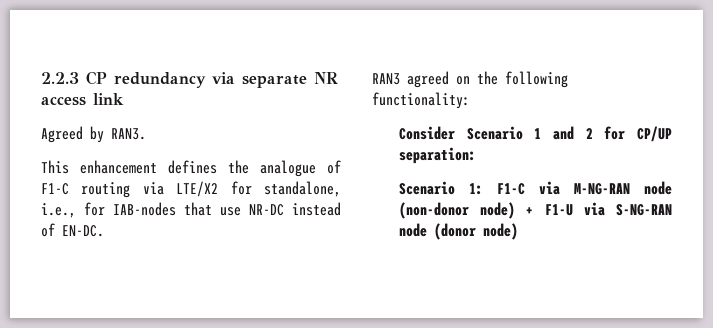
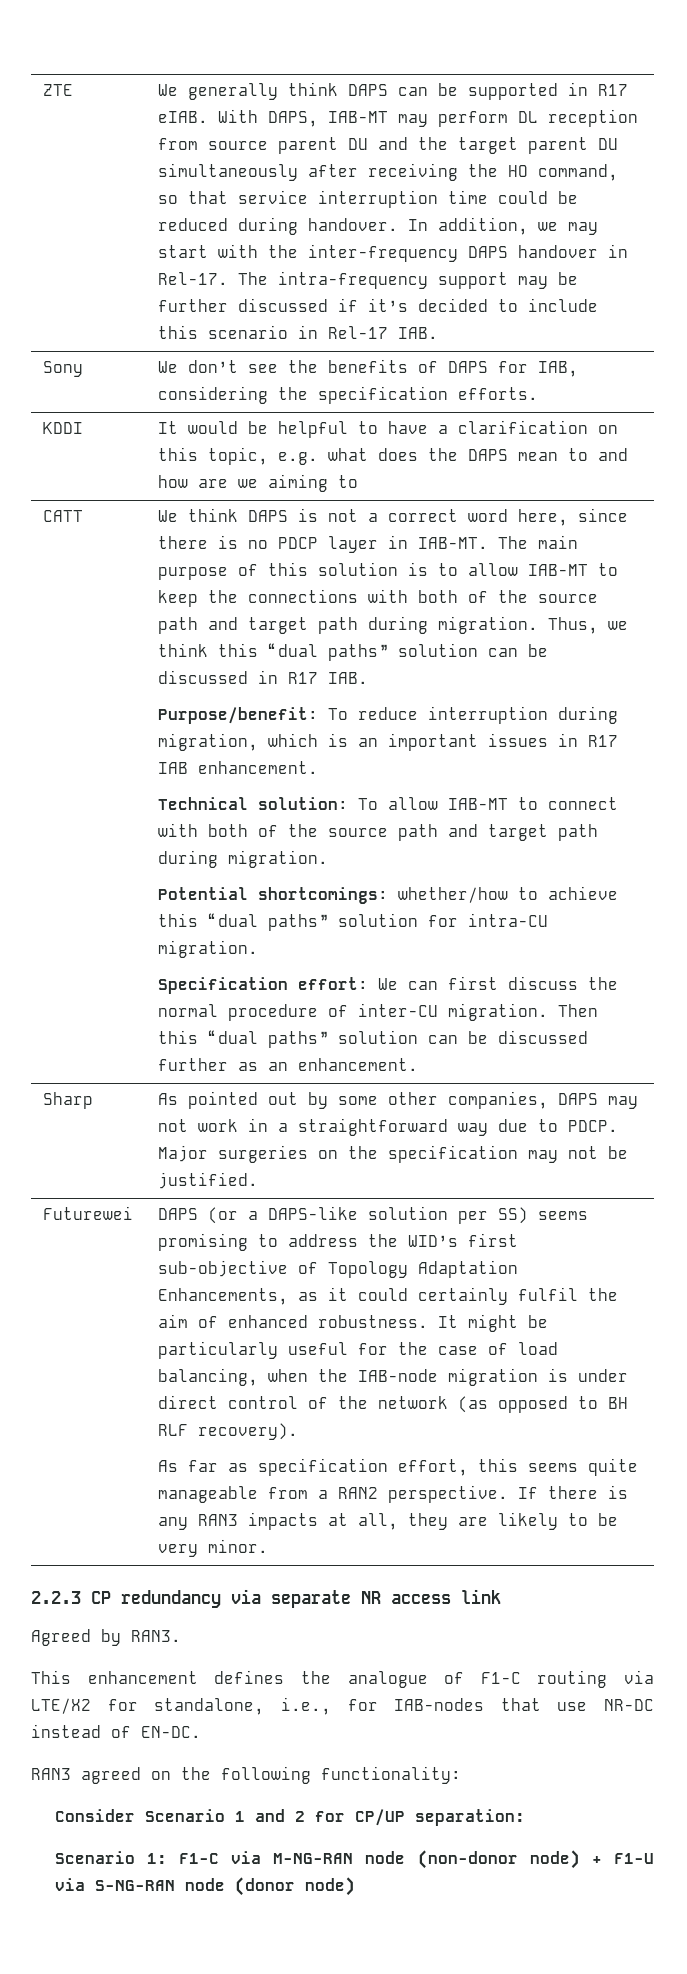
+ ZTE | We generally think DAPS can be supported in R17 eIAB. With DAPS, IAB-MT may perform DL reception from source parent DU and the target parent DU simultaneously after receiving the HO command, so that service interruption time could be reduced during handover. In addition, we may start with the inter-frequency DAPS handover in Rel-17. The intra-frequency support may be further discussed if it’s decided to include this scenario in Rel-17 IAB.
+ Sony | We don’t see the benefits of DAPS for IAB, considering the specification efforts.
+ KDDI | It would be helpful to have a clarification on this topic, e.g. what does the DAPS mean to and how are we aiming to
+ CATT | We think DAPS is not a correct word here, since there is no PDCP layer in IAB-MT. The main purpose of this solution is to allow IAB-MT to keep the connections with both of the source path and target path during migration. Thus, we think this “dual paths” solution can be discussed in R17 IAB.
+ Purpose/benefit: To reduce interruption during migration, which is an important issues in R17 IAB enhancement.
+ Technical solution: To allow IAB-MT to connect with both of the source path and target path during migration.
+ Potential shortcomings: whether/how to achieve this “dual paths” solution for intra-CU migration.
+ Specification effort: We can first discuss the normal procedure of inter-CU migration. Then this “dual paths” solution can be discussed further as an enhancement.
+ Sharp | As pointed out by some other companies, DAPS may not work in a straightforward way due to PDCP. Major surgeries on the specification may not be justified.
+ Futurewei | DAPS (or a DAPS-like solution per SS) seems promising to address the WID’s first sub-objective of Topology Adaptation Enhancements, as it could certainly fulfil the aim of enhanced robustness. It might be particularly useful for the case of load balancing, when the IAB-node migration is under direct control of the network (as opposed to BH RLF recovery).
+ As far as specification effort, this seems quite manageable from a RAN2 perspective. If there is any RAN3 impacts at all, they are likely to be very minor.

